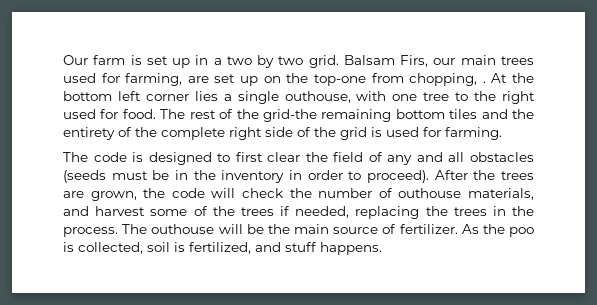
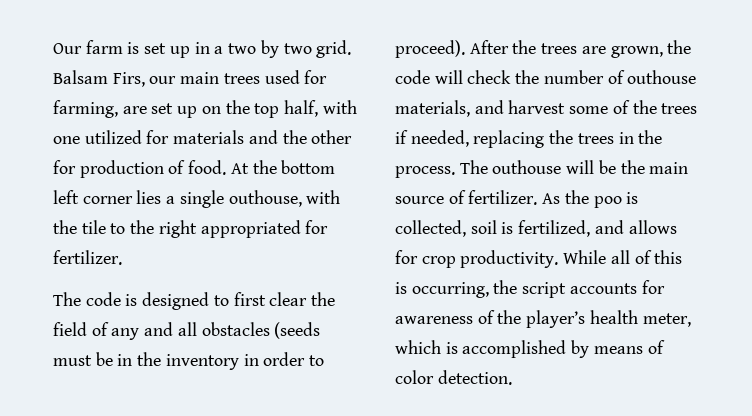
- Balsam Firs, our main trees used for farming, are set up on the top-one from chopping, .
+ Balsam Firs, our main trees used for farming, are set up on the top half, with one utilized for materials and the other for production of food.
- At the bottom left corner lies a single outhouse, with one tree to the right used for food. The rest of the grid-the remaining bottom tiles and the entirety of the complete right side of the grid is used for farming.
+ At the bottom left corner lies a single outhouse, with the tile to the right appropriated for fertilizer.
- As the poo is collected, soil is fertilized, and stuff happens.
+ As the poo is collected, soil is fertilized, and allows for crop productivity. While all of this is occurring, the script accounts for awareness of the player’s health meter, which is accomplished by means of color detection.

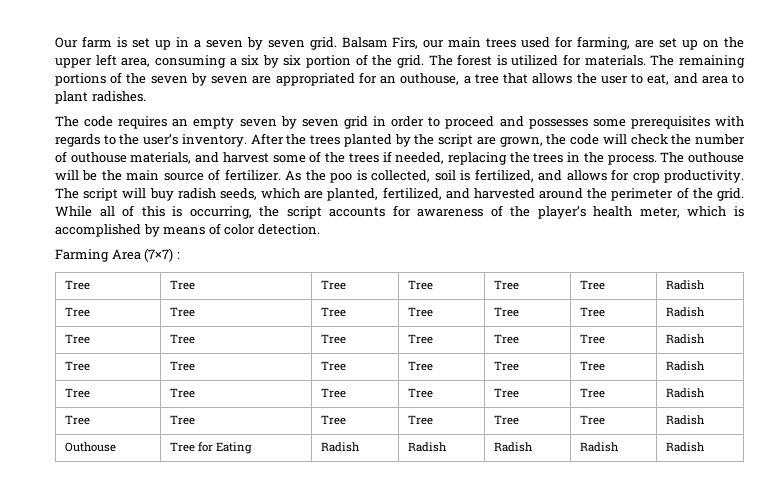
- Our farm is set up in a two by two grid.
+ Our farm is set up in a seven by seven grid.
- Balsam Firs, our main trees used for farming, are set up on the top half, with one utilized for materials and the other for production of food. At the bottom left corner lies a single outhouse, with the tile to the right appropriated for fertilizer.
- The code is designed to first clear the field of any and all obstacles (seeds must be in the inventory in order to proceed). After the trees are grown, the code will check the number of outhouse materials, and harvest some of the trees if needed, replacing the trees in the process.
+ Balsam Firs, our main trees used for farming, are set up on the upper left area, consuming a six by six portion of the grid. The forest is utilized for materials. The remaining portions of the seven by seven are appropriated for an outhouse, a tree that allows the user to eat, and area to plant radishes.
+ The code requires an empty seven by seven grid in order to proceed and possesses some prerequisites with regards to the user’s inventory. After the trees planted by the script are grown, the code will check the number of outhouse materials, and harvest some of the trees if needed, replacing the trees in the process.
+ The script will buy radish seeds, which are planted, fertilized, and harvested around the perimeter of the grid.
+ Farming Area (7×7) :
+ Tree | Tree | Tree | Tree | Tree | Tree | Radish
+ Tree | Tree | Tree | Tree | Tree | Tree | Radish
+ Tree | Tree | Tree | Tree | Tree | Tree | Radish
+ Tree | Tree | Tree | Tree | Tree | Tree | Radish
+ Tree | Tree | Tree | Tree | Tree | Tree | Radish
+ Tree | Tree | Tree | Tree | Tree | Tree | Radish
+ Outhouse | Tree for Eating | Radish | Radish | Radish | Radish | Radish

